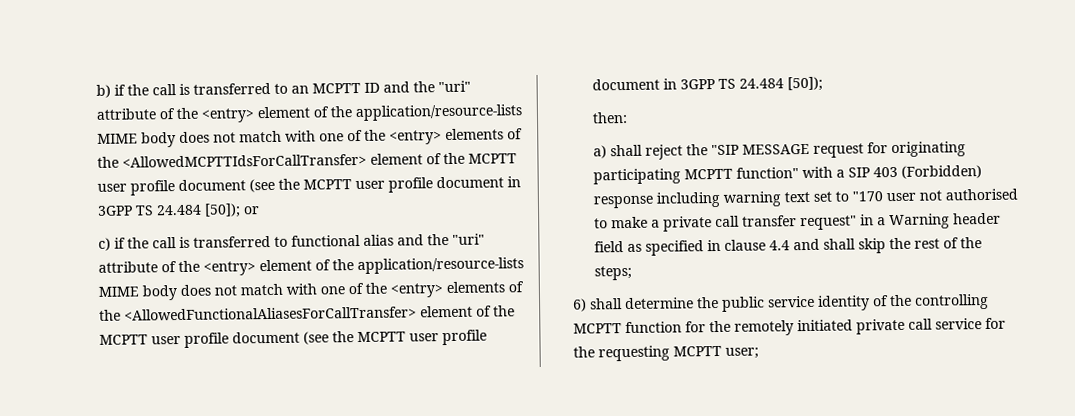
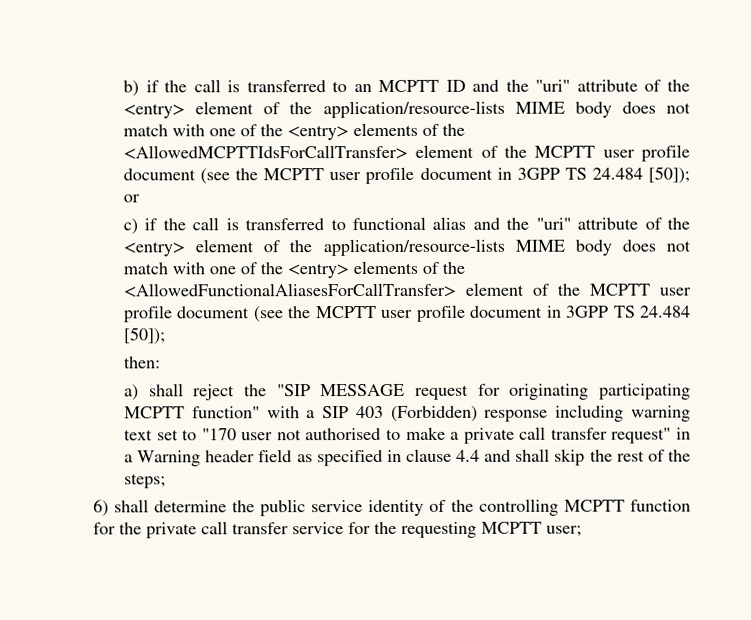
- 6) shall determine the public service identity of the controlling MCPTT function for the remotely initiated private call service for the requesting MCPTT user;
+ 6) shall determine the public service identity of the controlling MCPTT function for the private call transfer service for the requesting MCPTT user;

